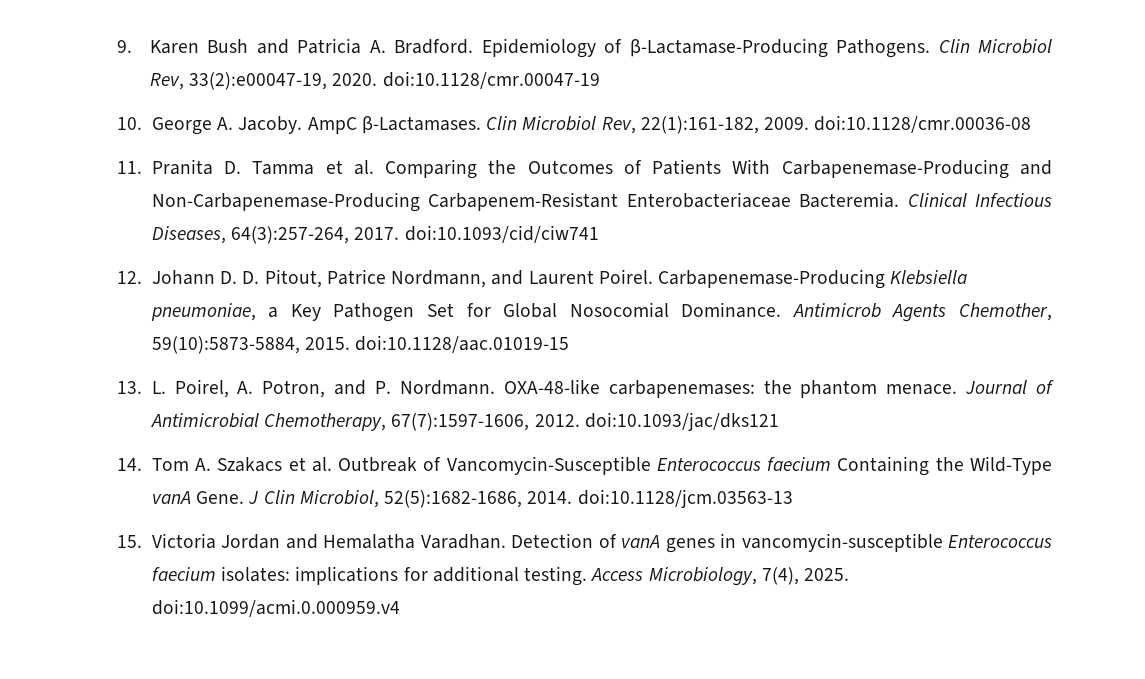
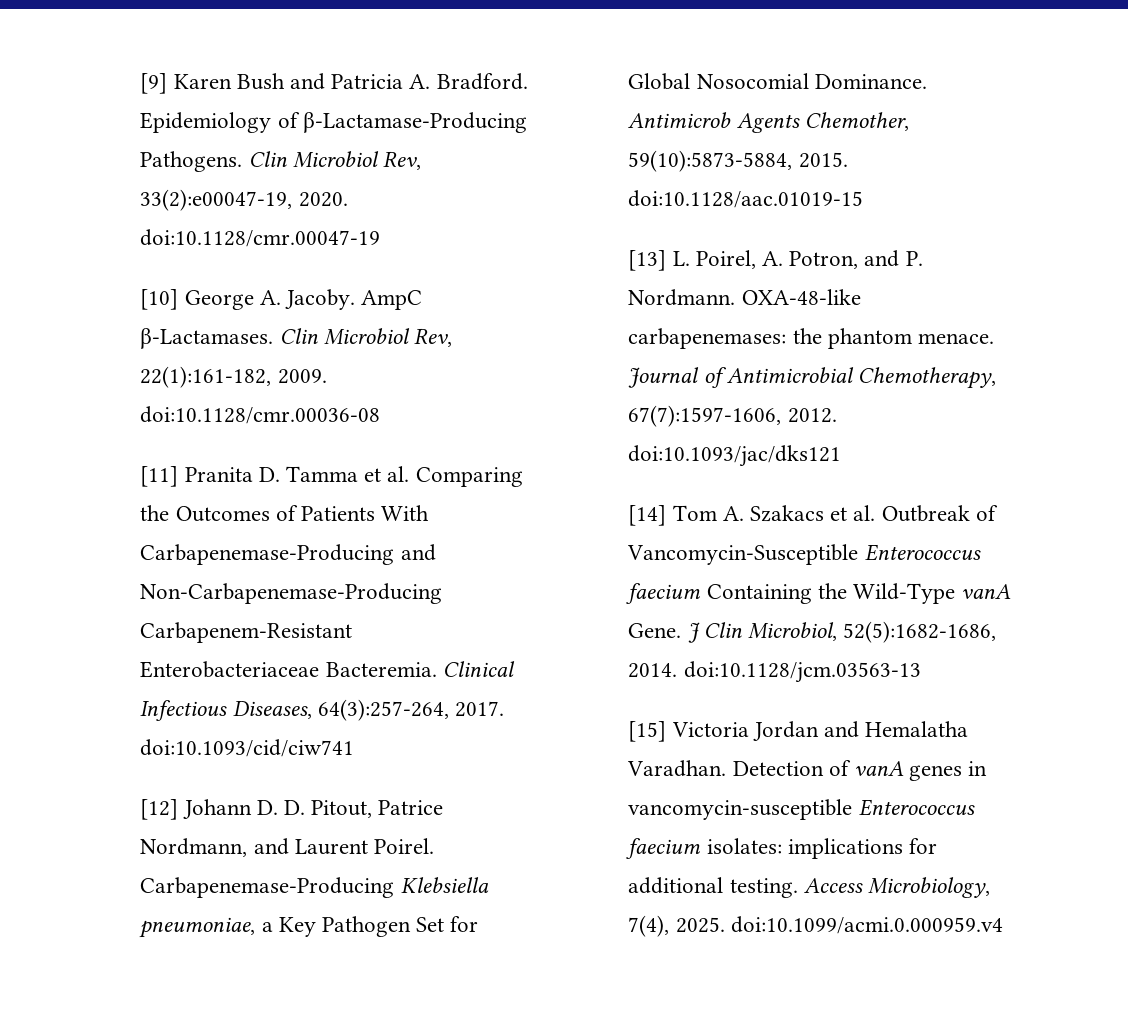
- 9. Karen Bush and Patricia A. Bradford.
+ [9] Karen Bush and Patricia A. Bradford.
- 10. George A. Jacoby.
+ [10] George A. Jacoby.
- 11. Pranita D. Tamma et al. Comparing the Outcomes of Patients With Carbapenemase-Producing and Non-Carbapenemase-Producing Carbapenem-Resistant Enterobacteriaceae Bacteremia.
+ [11] Pranita D. Tamma et al. Comparing the Outcomes of Patients With Carbapenemase-Producing and Non-Carbapenemase-Producing Carbapenem-Resistant Enterobacteriaceae Bacteremia.
- 12. Johann D. D. Pitout, Patrice Nordmann, and Laurent Poirel.
+ [12] Johann D. D. Pitout, Patrice Nordmann, and Laurent Poirel.
- 13. L. Poirel, A. Potron, and P. Nordmann.
+ [13] L. Poirel, A. Potron, and P. Nordmann.
- 14. Tom A. Szakacs et al. Outbreak of Vancomycin-Susceptible Enterococcus faecium Containing the Wild-Type vanA Gene.
+ [14] Tom A. Szakacs et al. Outbreak of Vancomycin-Susceptible Enterococcus faecium Containing the Wild-Type vanA Gene.
- 15. Victoria Jordan and Hemalatha Varadhan.
+ [15] Victoria Jordan and Hemalatha Varadhan.

